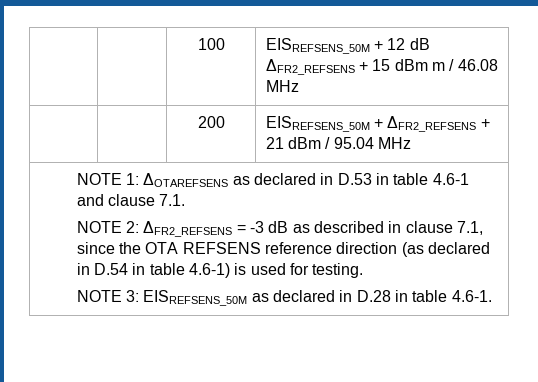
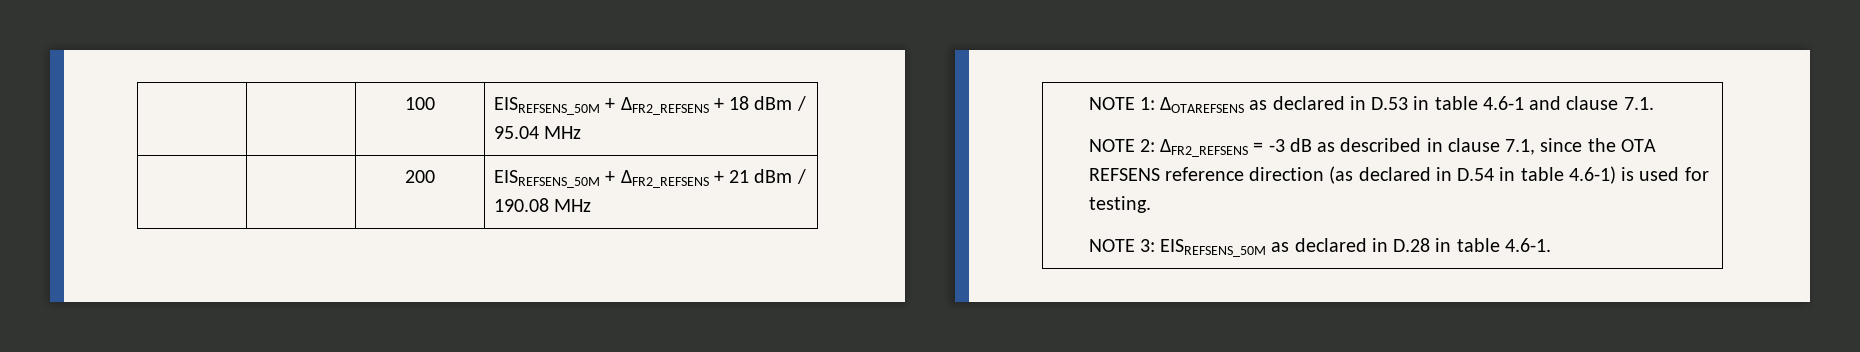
- | | 100 | EISREFSENS_50M + 12 dB ΔFR2_REFSENS + 15 dBm m / 46.08 MHz
+ | | 100 | EISREFSENS_50M + ΔFR2_REFSENS + 18 dBm / 95.04 MHz
- | | 200 | EISREFSENS_50M + ΔFR2_REFSENS + 21 dBm / 95.04 MHz
+ | | 200 | EISREFSENS_50M + ΔFR2_REFSENS + 21 dBm / 190.08 MHz

